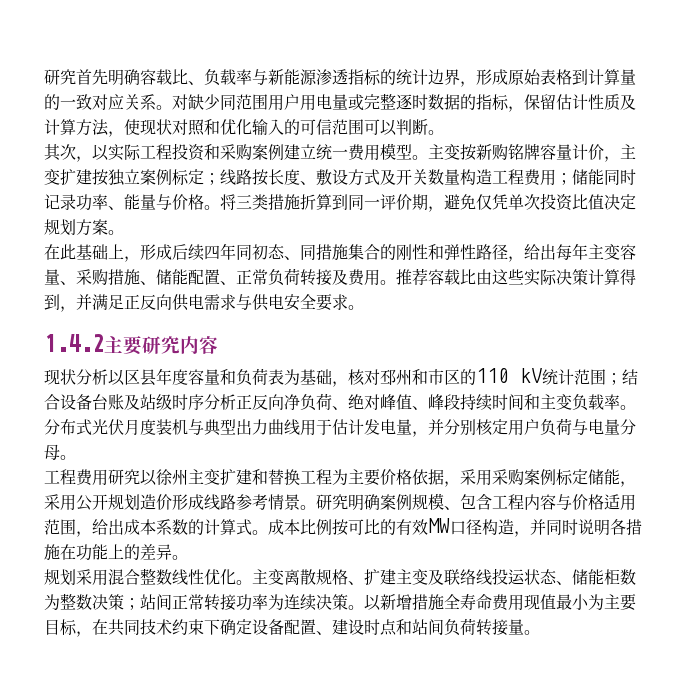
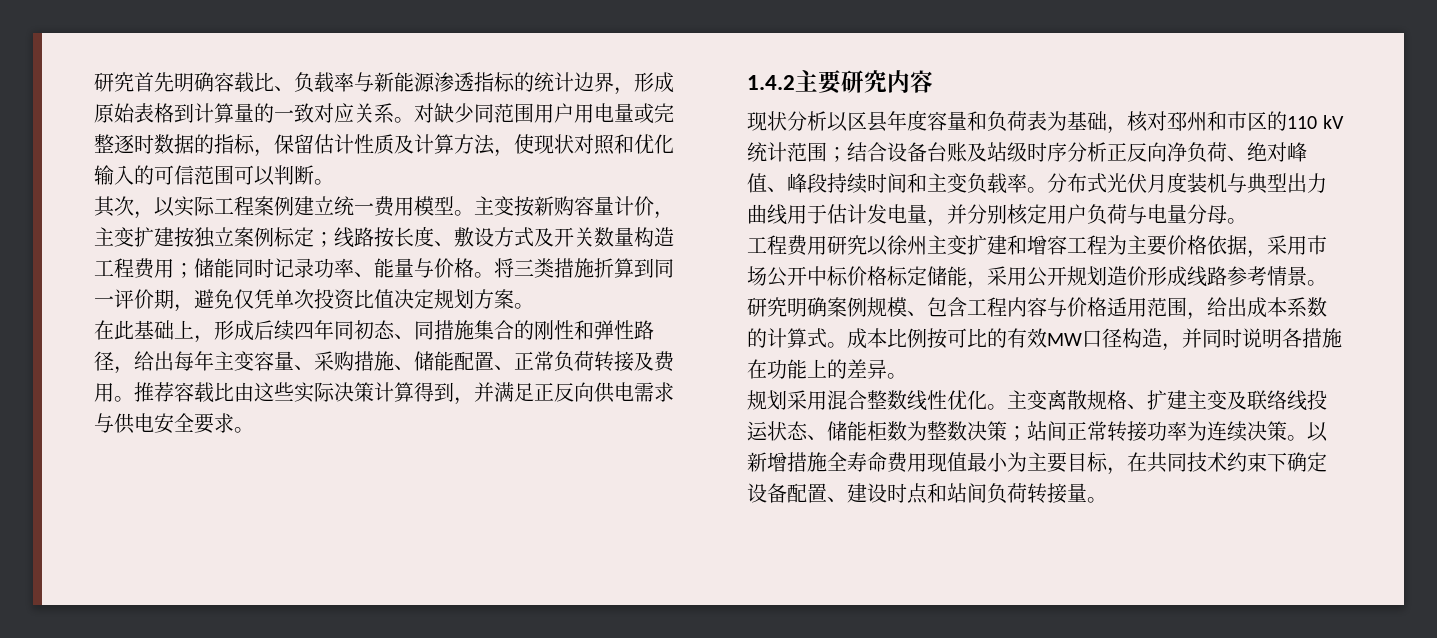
- 其次，以实际工程投资和采购案例建立统一费用模型。
+ 其次，以实际工程案例建立统一费用模型。
- 主变按新购铭牌容量计价，主变扩建按独立案例标定；线路按长度、敷设方式及开关数量构造工程费用；储能同时记录功率、能量与价格。
+ 主变按新购容量计价，主变扩建按独立案例标定；线路按长度、敷设方式及开关数量构造工程费用；储能同时记录功率、能量与价格。
- 工程费用研究以徐州主变扩建和替换工程为主要价格依据，采用采购案例标定储能，采用公开规划造价形成线路参考情景。
+ 工程费用研究以徐州主变扩建和增容工程为主要价格依据，采用市场公开中标价格标定储能，采用公开规划造价形成线路参考情景。

